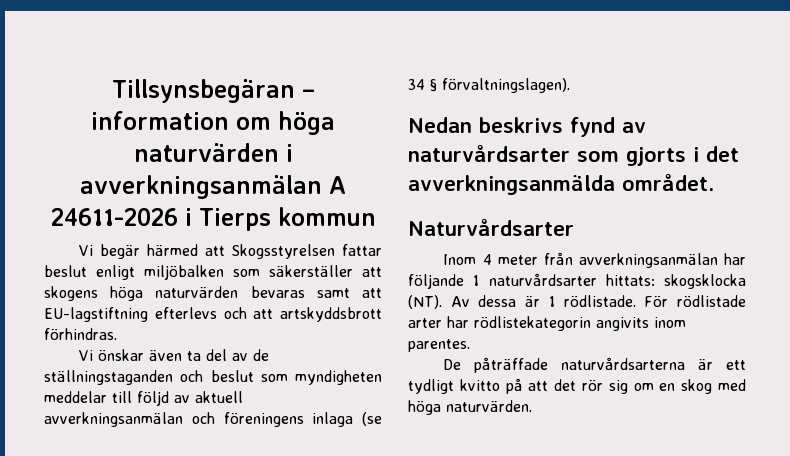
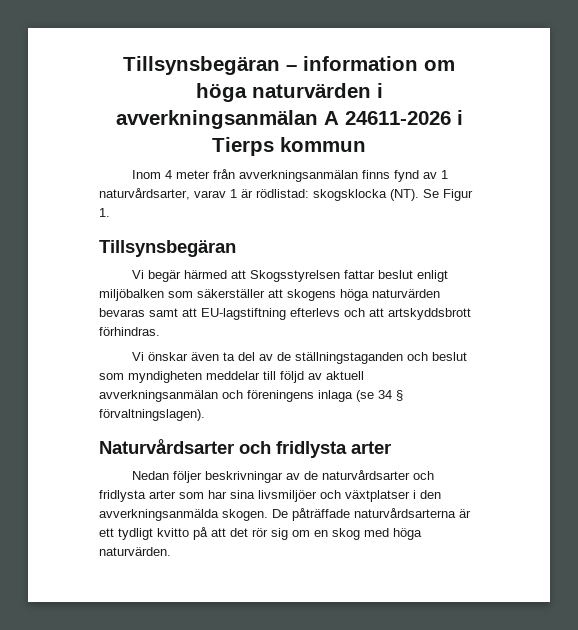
+ Inom 4 meter från avverkningsanmälan finns fynd av 1 naturvårdsarter, varav 1 är rödlistad: skogsklocka (NT). Se Figur 1.
+ Tillsynsbegäran
- Nedan beskrivs fynd av naturvårdsarter som gjorts i det avverkningsanmälda området.
- Naturvårdsarter
- Inom 4 meter från avverkningsanmälan har följande 1 naturvårdsarter hittats: skogsklocka (NT). Av dessa är 1 rödlistade. För rödlistade arter har rödlistekategorin angivits inom parentes.
- De påträffade naturvårdsarterna är ett tydligt kvitto på att det rör sig om en skog med höga naturvärden.
+ Naturvårdsarter och fridlysta arter
+ Nedan följer beskrivningar av de naturvårdsarter och fridlysta arter som har sina livsmiljöer och växtplatser i den avverkningsanmälda skogen. De påträffade naturvårdsarterna är ett tydligt kvitto på att det rör sig om en skog med höga naturvärden.

